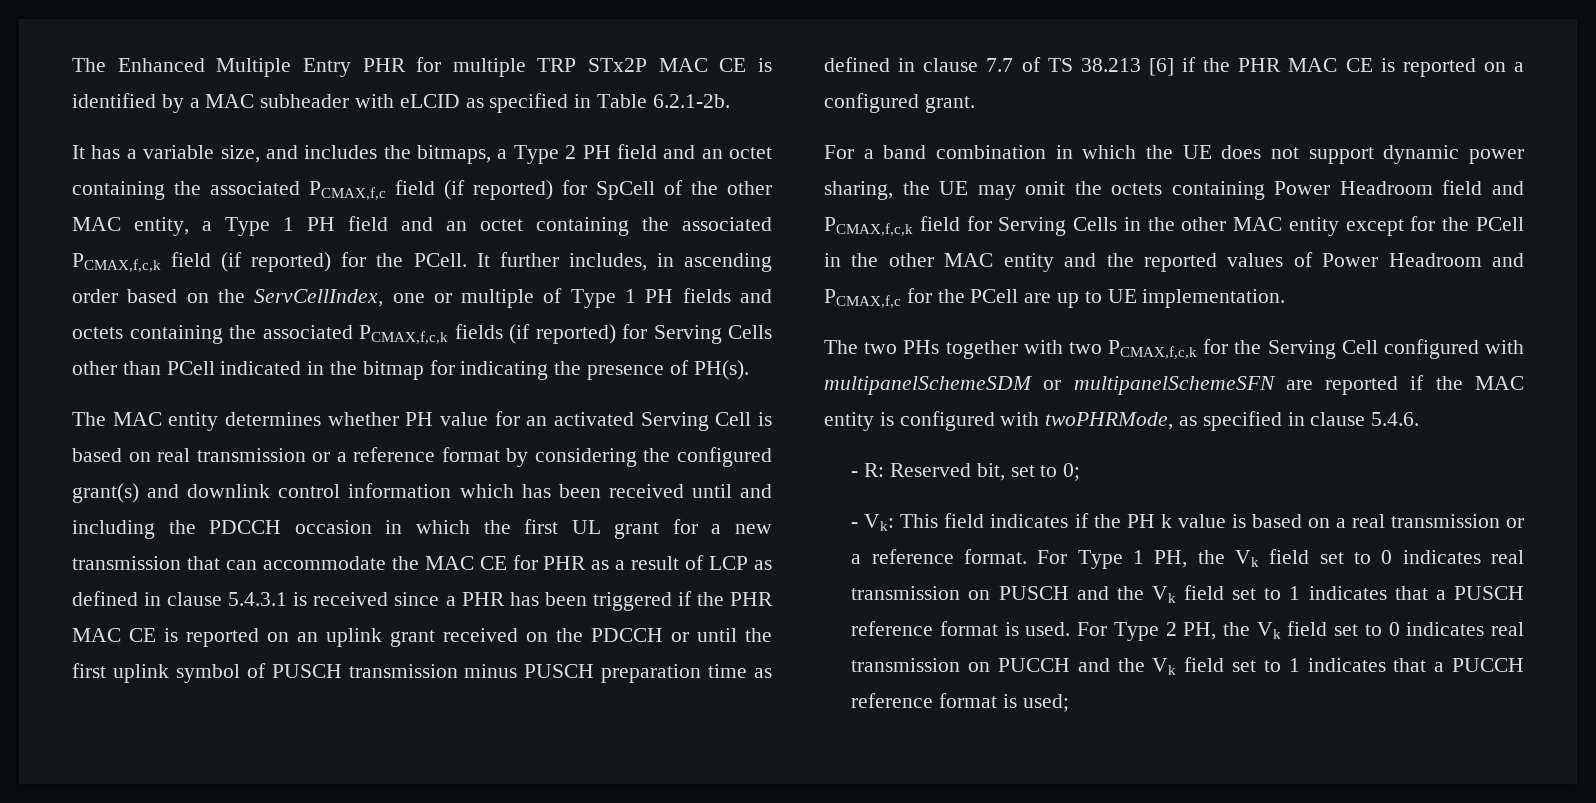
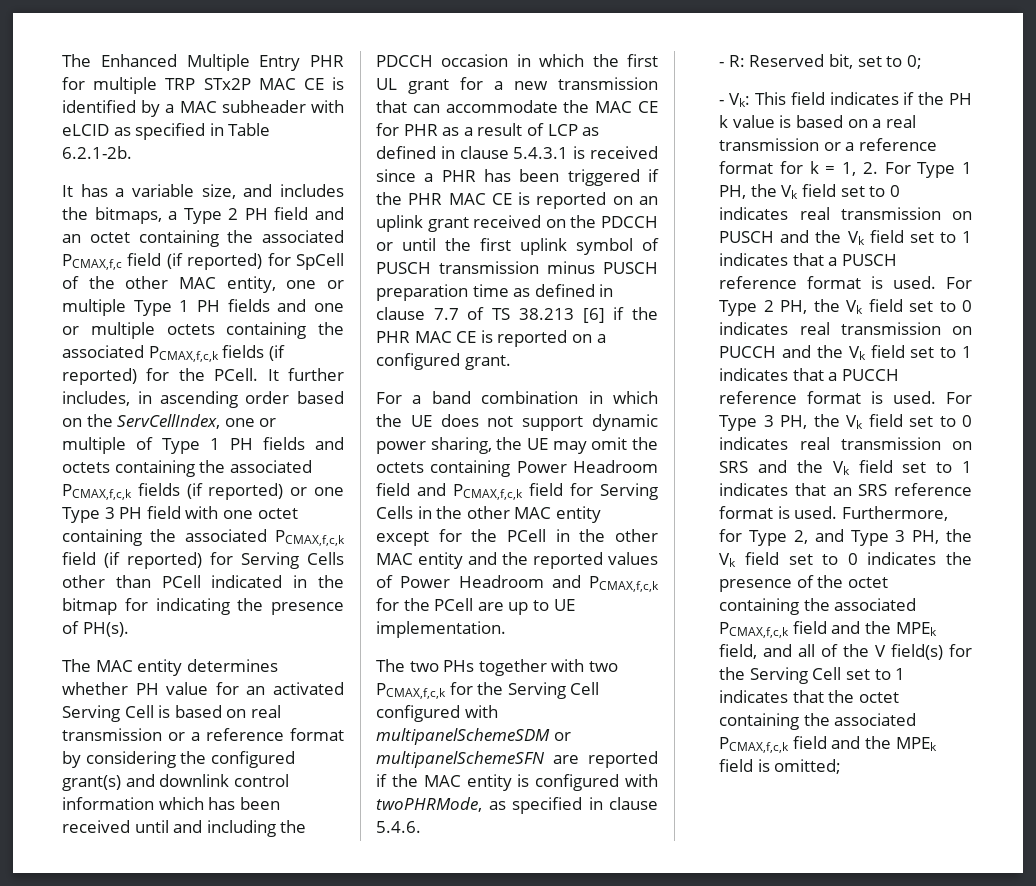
- It has a variable size, and includes the bitmaps, a Type 2 PH field and an octet containing the associated PCMAX,f,c field (if reported) for SpCell of the other MAC entity, a Type 1 PH field and an octet containing the associated PCMAX,f,c,k field (if reported) for the PCell.
+ It has a variable size, and includes the bitmaps, a Type 2 PH field and an octet containing the associated PCMAX,f,c field (if reported) for SpCell of the other MAC entity, one or multiple Type 1 PH fields and one or multiple octets containing the associated PCMAX,f,c,k fields (if reported) for the PCell.
- It further includes, in ascending order based on the ServCellIndex, one or multiple of Type 1 PH fields and octets containing the associated PCMAX,f,c,k fields (if reported) for Serving Cells other than PCell indicated in the bitmap for indicating the presence of PH(s).
+ It further includes, in ascending order based on the ServCellIndex, one or multiple of Type 1 PH fields and octets containing the associated PCMAX,f,c,k fields (if reported) or one Type 3 PH field with one octet containing the associated PCMAX,f,c,k field (if reported) for Serving Cells other than PCell indicated in the bitmap for indicating the presence of PH(s).
- For a band combination in which the UE does not support dynamic power sharing, the UE may omit the octets containing Power Headroom field and PCMAX,f,c,k field for Serving Cells in the other MAC entity except for the PCell in the other MAC entity and the reported values of Power Headroom and PCMAX,f,c for the PCell are up to UE implementation.
+ For a band combination in which the UE does not support dynamic power sharing, the UE may omit the octets containing Power Headroom field and PCMAX,f,c,k field for Serving Cells in the other MAC entity except for the PCell in the other MAC entity and the reported values of Power Headroom and PCMAX,f,c,k for the PCell are up to UE implementation.
- - Vk: This field indicates if the PH k value is based on a real transmission or a reference format. For Type 1 PH, the Vk field set to 0 indicates real transmission on PUSCH and the Vk field set to 1 indicates that a PUSCH reference format is used.
+ - Vk: This field indicates if the PH k value is based on a real transmission or a reference format for k = 1, 2. For Type 1 PH, the Vk field set to 0 indicates real transmission on PUSCH and the Vk field set to 1 indicates that a PUSCH reference format is used.
- For Type 2 PH, the Vk field set to 0 indicates real transmission on PUCCH and the Vk field set to 1 indicates that a PUCCH reference format is used;
+ For Type 2 PH, the Vk field set to 0 indicates real transmission on PUCCH and the Vk field set to 1 indicates that a PUCCH reference format is used. For Type 3 PH, the Vk field set to 0 indicates real transmission on SRS and the Vk field set to 1 indicates that an SRS reference format is used. Furthermore, for Type 2, and Type 3 PH, the Vk field set to 0 indicates the presence of the octet containing the associated PCMAX,f,c,k field and the MPEk field, and all of the V field(s) for the Serving Cell set to 1 indicates that the octet containing the associated PCMAX,f,c,k field and the MPEk field is omitted;

